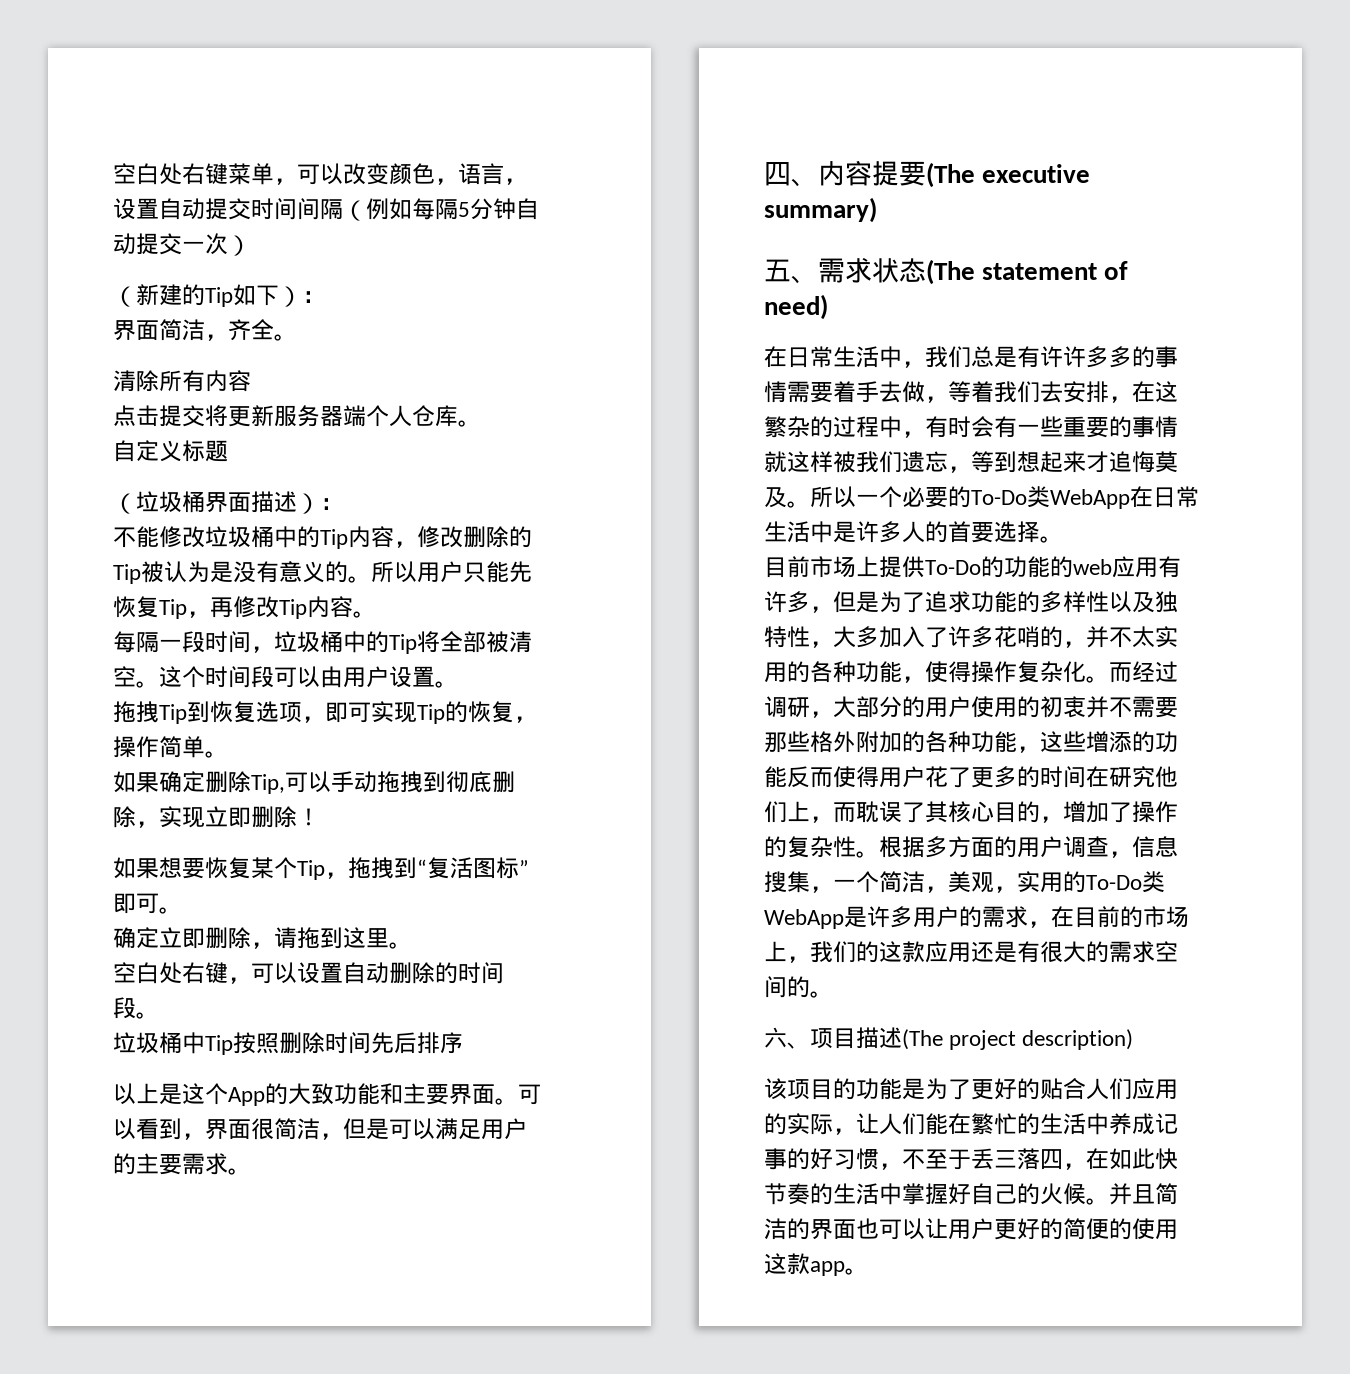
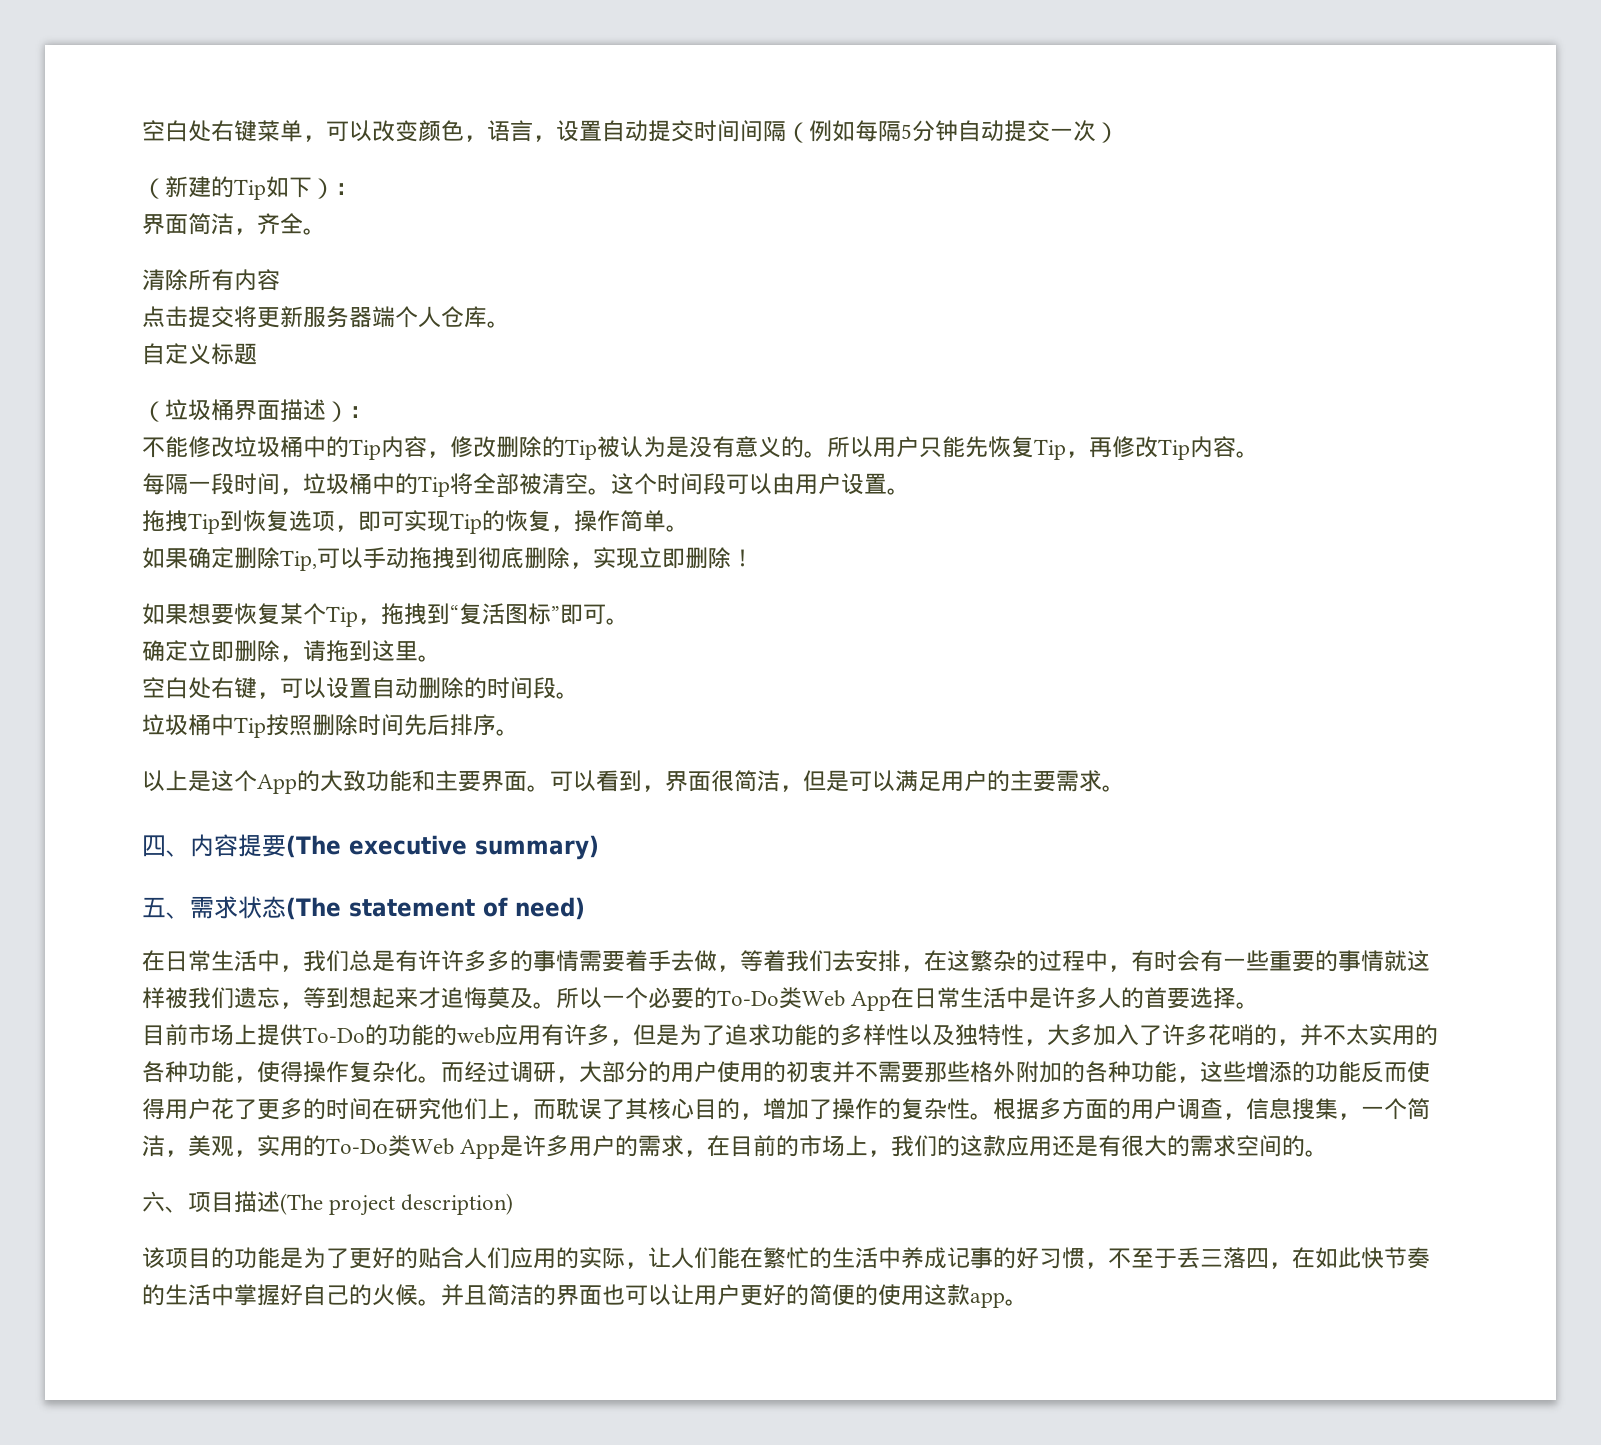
- 垃圾桶中Tip按照删除时间先后排序
+ 垃圾桶中Tip按照删除时间先后排序。
- 所以一个必要的To-Do类WebApp在日常生活中是许多人的首要选择。
+ 所以一个必要的To-Do类Web App在日常生活中是许多人的首要选择。
- 根据多方面的用户调查，信息搜集，一个简洁，美观，实用的To-Do类WebApp是许多用户的需求，在目前的市场上，我们的这款应用还是有很大的需求空间的。
+ 根据多方面的用户调查，信息搜集，一个简洁，美观，实用的To-Do类Web App是许多用户的需求，在目前的市场上，我们的这款应用还是有很大的需求空间的。

